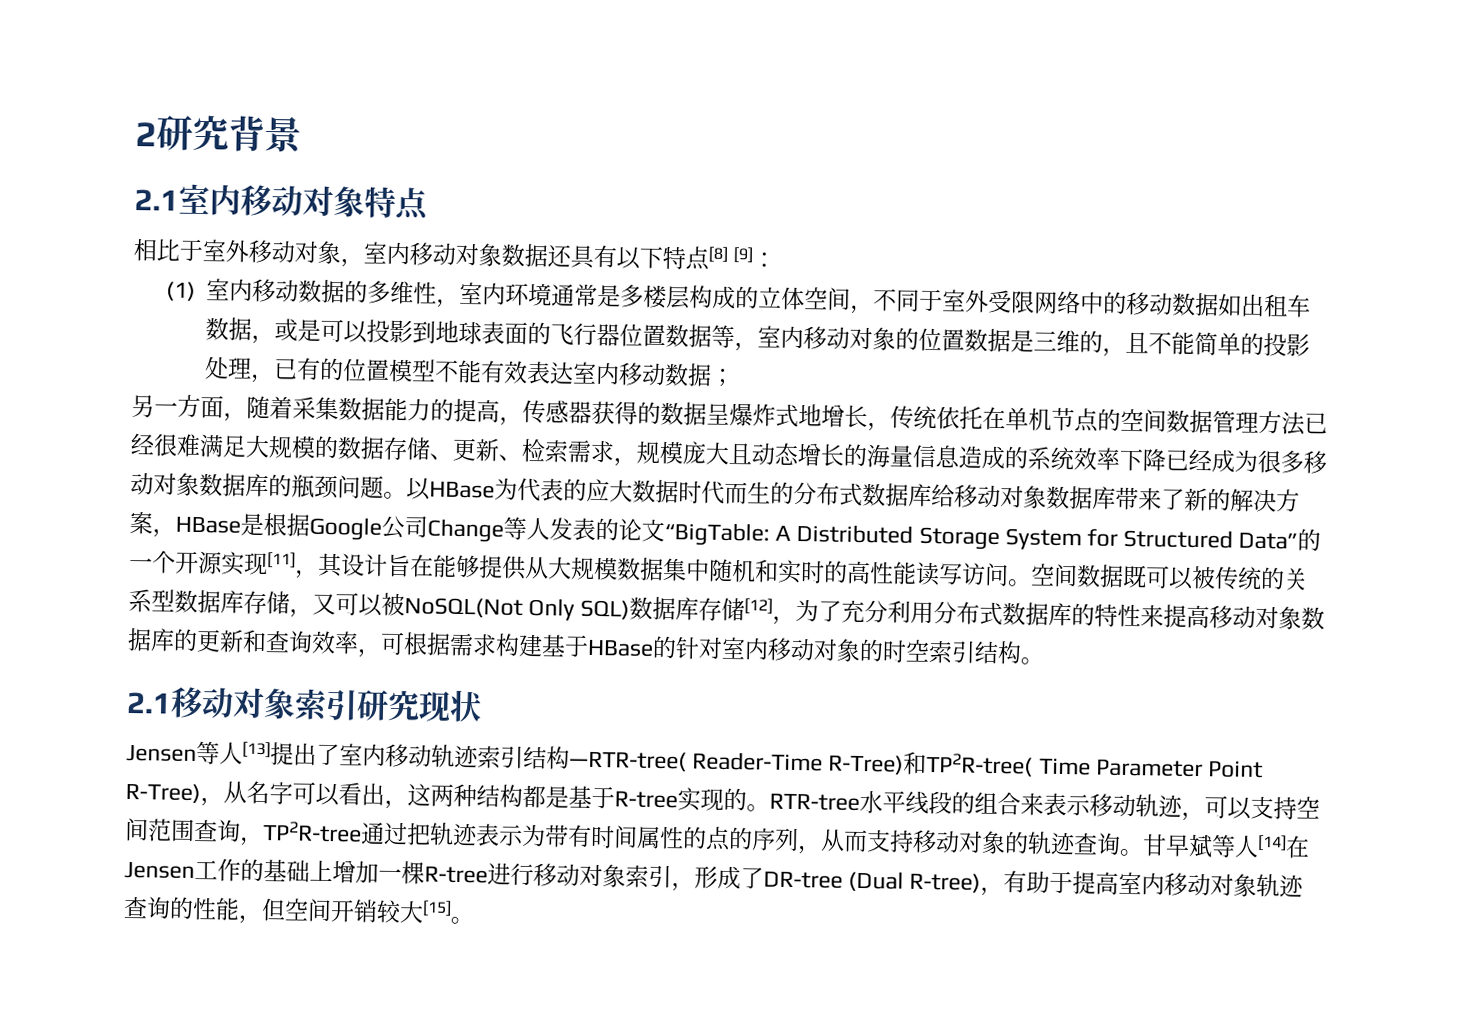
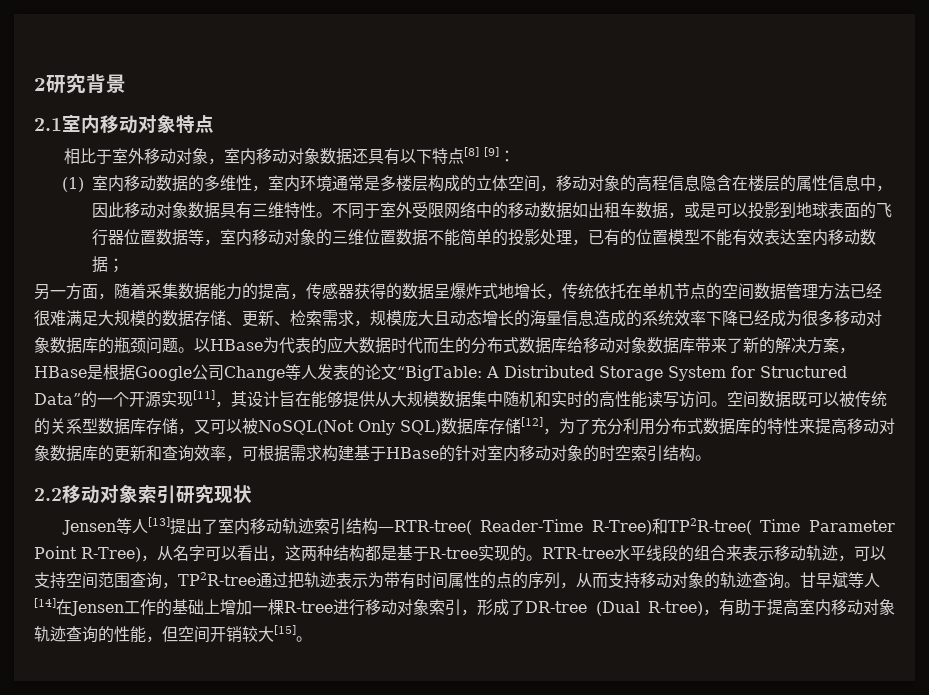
- (1)室内移动数据的多维性，室内环境通常是多楼层构成的立体空间，不同于室外受限网络中的移动数据如出租车数据，或是可以投影到地球表面的飞行器位置数据等，室内移动对象的位置数据是三维的，且不能简单的投影处理，已有的位置模型不能有效表达室内移动数据；
+ (1)室内移动数据的多维性，室内环境通常是多楼层构成的立体空间，移动对象的高程信息隐含在楼层的属性信息中，因此移动对象数据具有三维特性。不同于室外受限网络中的移动数据如出租车数据，或是可以投影到地球表面的飞行器位置数据等，室内移动对象的三维位置数据不能简单的投影处理，已有的位置模型不能有效表达室内移动数据；
- 2.1移动对象索引研究现状
+ 2.2移动对象索引研究现状

